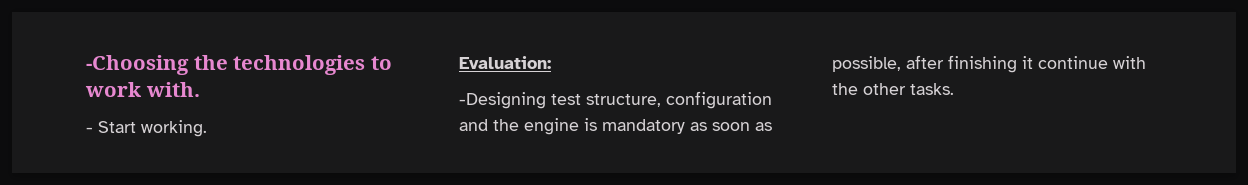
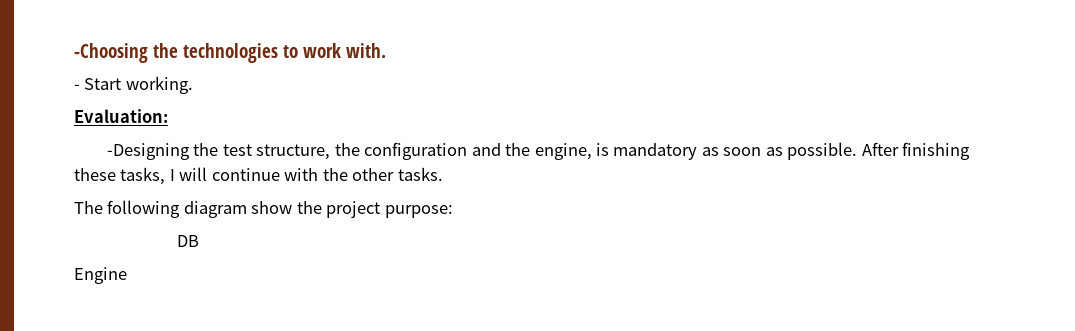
- -Designing test structure, configuration and the engine is mandatory as soon as possible, after finishing it continue with the other tasks.
+ -Designing the test structure, the configuration and the engine, is mandatory as soon as possible. After finishing these tasks, I will continue with the other tasks.
+ The following diagram show the project purpose:
+ DB
+ Engine

